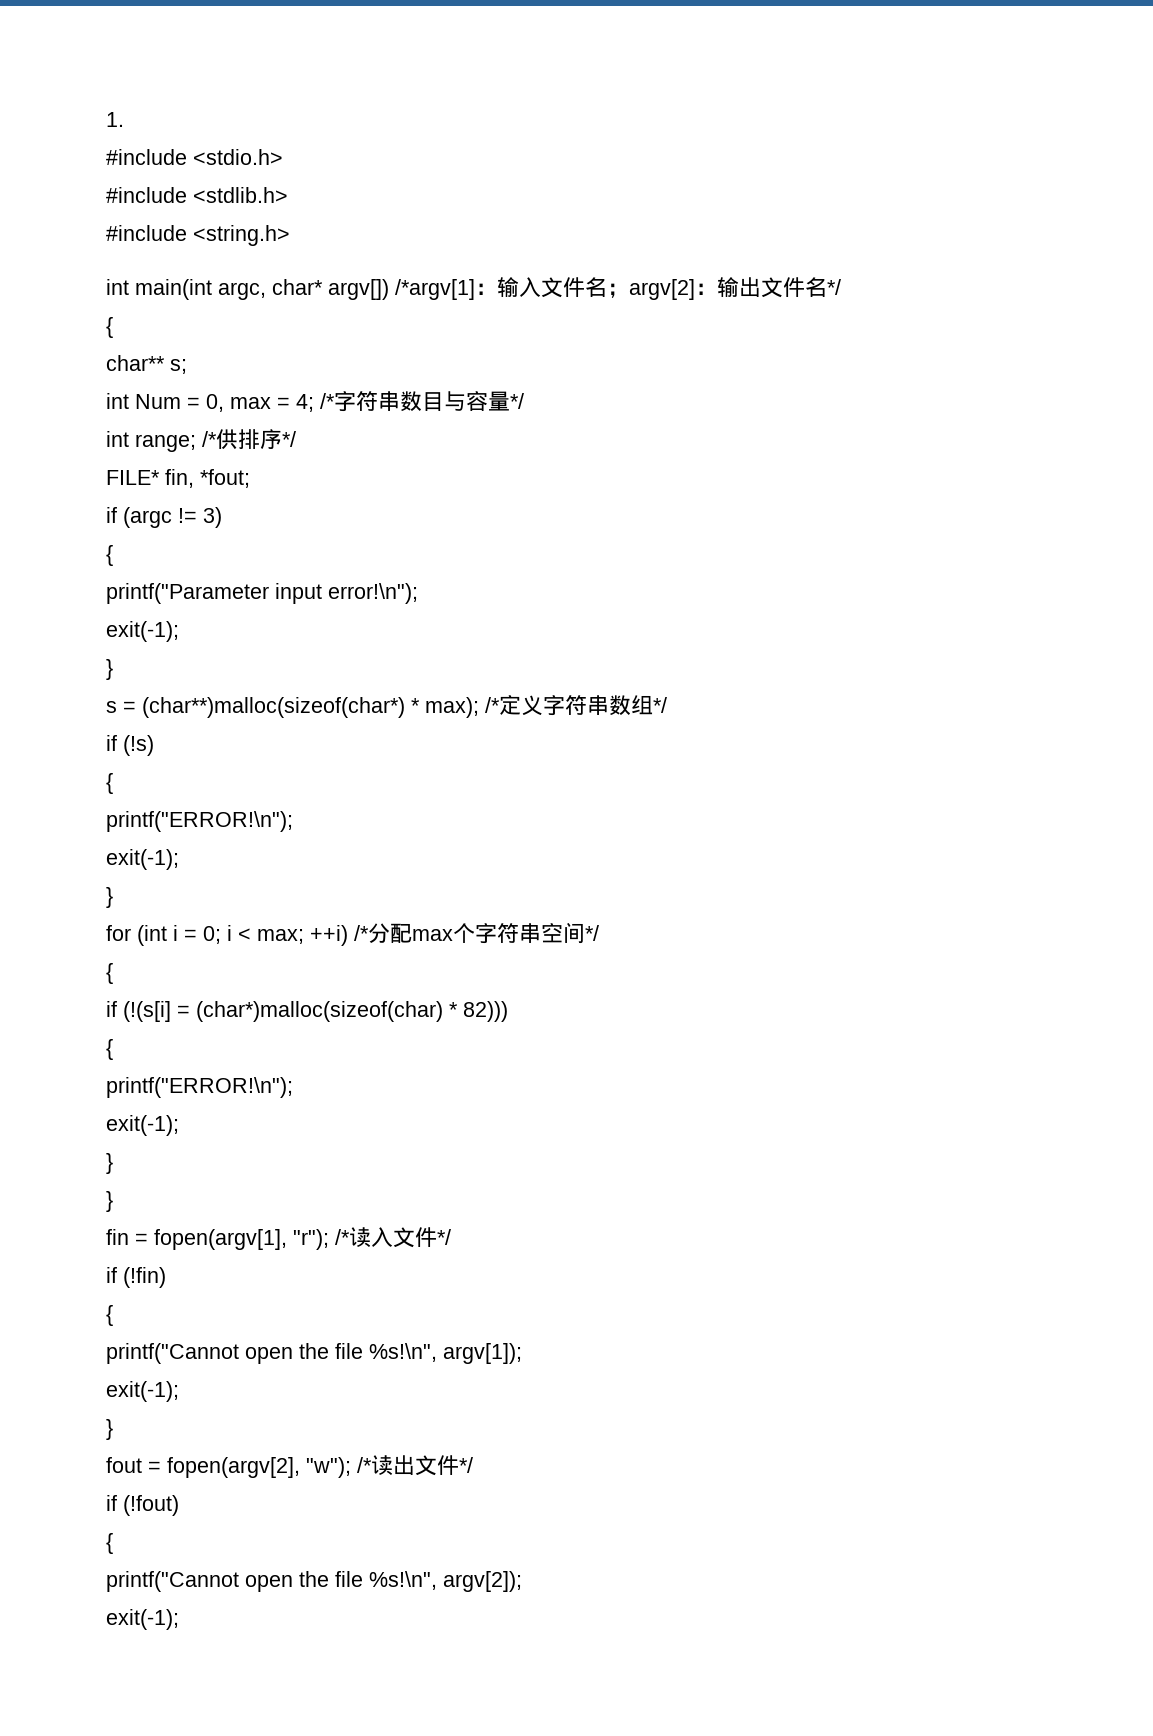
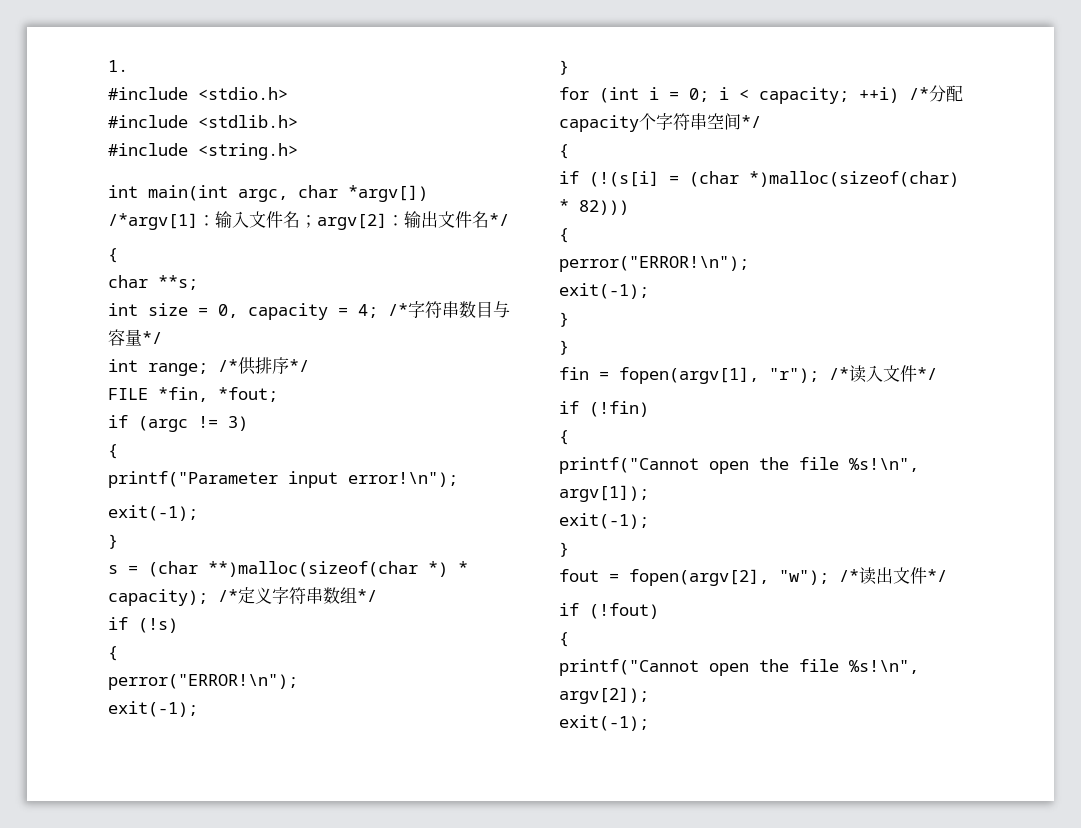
- int main(int argc, char* argv[]) /*argv[1]：输入文件名；argv[2]：输出文件名*/
+ int main(int argc, char *argv[]) /*argv[1]：输入文件名；argv[2]：输出文件名*/
- char** s;
- int Num = 0, max = 4; /*字符串数目与容量*/
+ char **s;
+ int size = 0, capacity = 4; /*字符串数目与容量*/
- FILE* fin, *fout;
+ FILE *fin, *fout;
- s = (char**)malloc(sizeof(char*) * max); /*定义字符串数组*/
+ s = (char **)malloc(sizeof(char *) * capacity); /*定义字符串数组*/
  if (!s)
  {
- printf("ERROR!\n");
+ perror("ERROR!\n");
- for (int i = 0; i < max; ++i) /*分配max个字符串空间*/
+ for (int i = 0; i < capacity; ++i) /*分配capacity个字符串空间*/
- if (!(s[i] = (char*)malloc(sizeof(char) * 82)))
+ if (!(s[i] = (char *)malloc(sizeof(char) * 82)))
  {
- printf("ERROR!\n");
+ perror("ERROR!\n");

